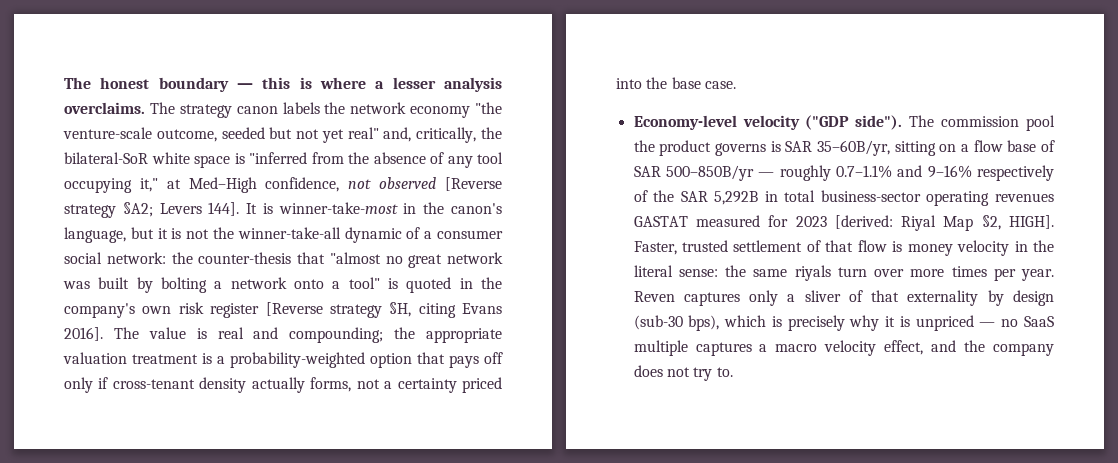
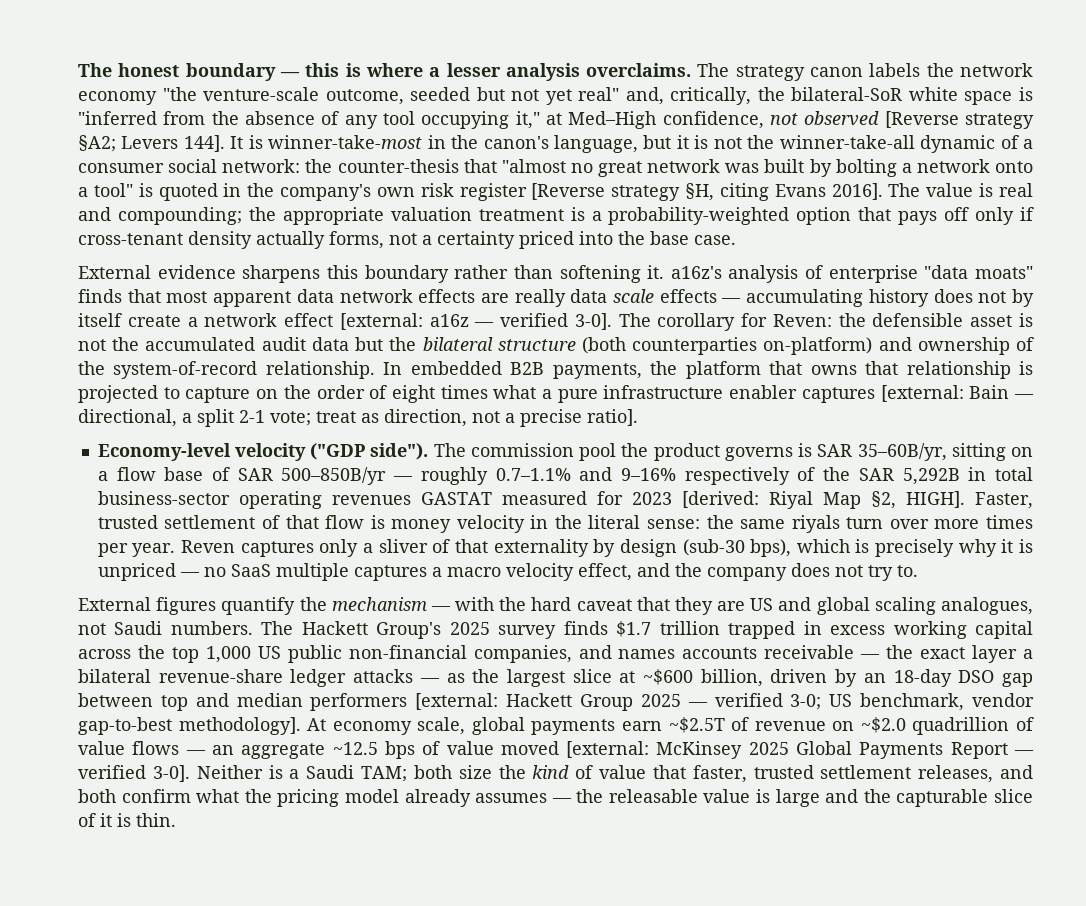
+ External evidence sharpens this boundary rather than softening it. a16z's analysis of enterprise "data moats" finds that most apparent data network effects are really data scale effects — accumulating history does not by itself create a network effect [external: a16z — verified 3-0]. The corollary for Reven: the defensible asset is not the accumulated audit data but the bilateral structure (both counterparties on-platform) and ownership of the system-of-record relationship. In embedded B2B payments, the platform that owns that relationship is projected to capture on the order of eight times what a pure infrastructure enabler captures [external: Bain — directional, a split 2-1 vote; treat as direction, not a precise ratio].
+ External figures quantify the mechanism — with the hard caveat that they are US and global scaling analogues, not Saudi numbers. The Hackett Group's 2025 survey finds $1.7 trillion trapped in excess working capital across the top 1,000 US public non-financial companies, and names accounts receivable — the exact layer a bilateral revenue-share ledger attacks — as the largest slice at ~$600 billion, driven by an 18-day DSO gap between top and median performers [external: Hackett Group 2025 — verified 3-0; US benchmark, vendor gap-to-best methodology]. At economy scale, global payments earn ~$2.5T of revenue on ~$2.0 quadrillion of value flows — an aggregate ~12.5 bps of value moved [external: McKinsey 2025 Global Payments Report — verified 3-0]. Neither is a Saudi TAM; both size the kind of value that faster, trusted settlement releases, and both confirm what the pricing model already assumes — the releasable value is large and the capturable slice of it is thin.

